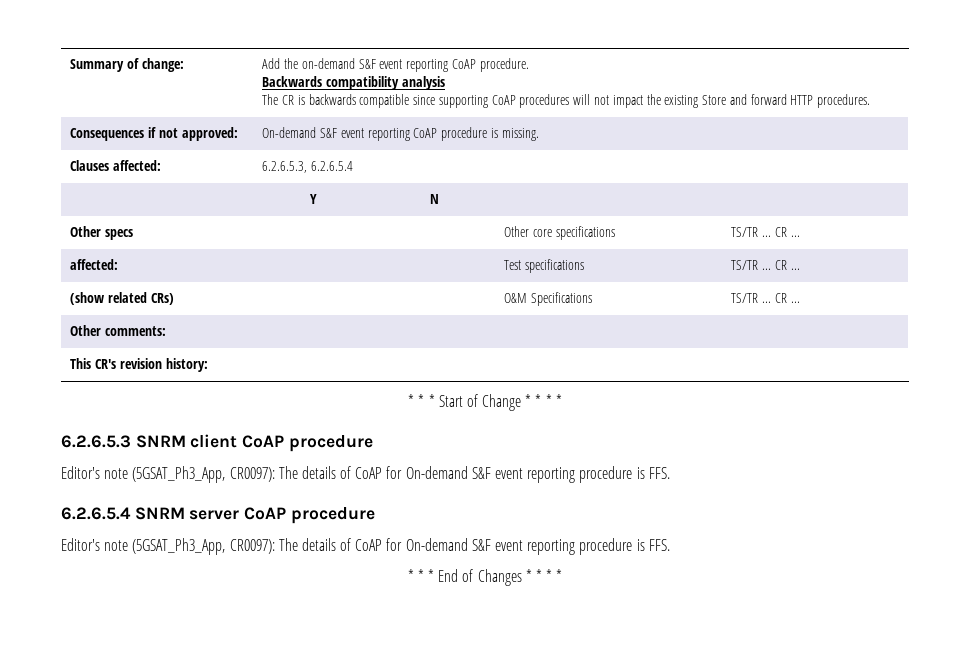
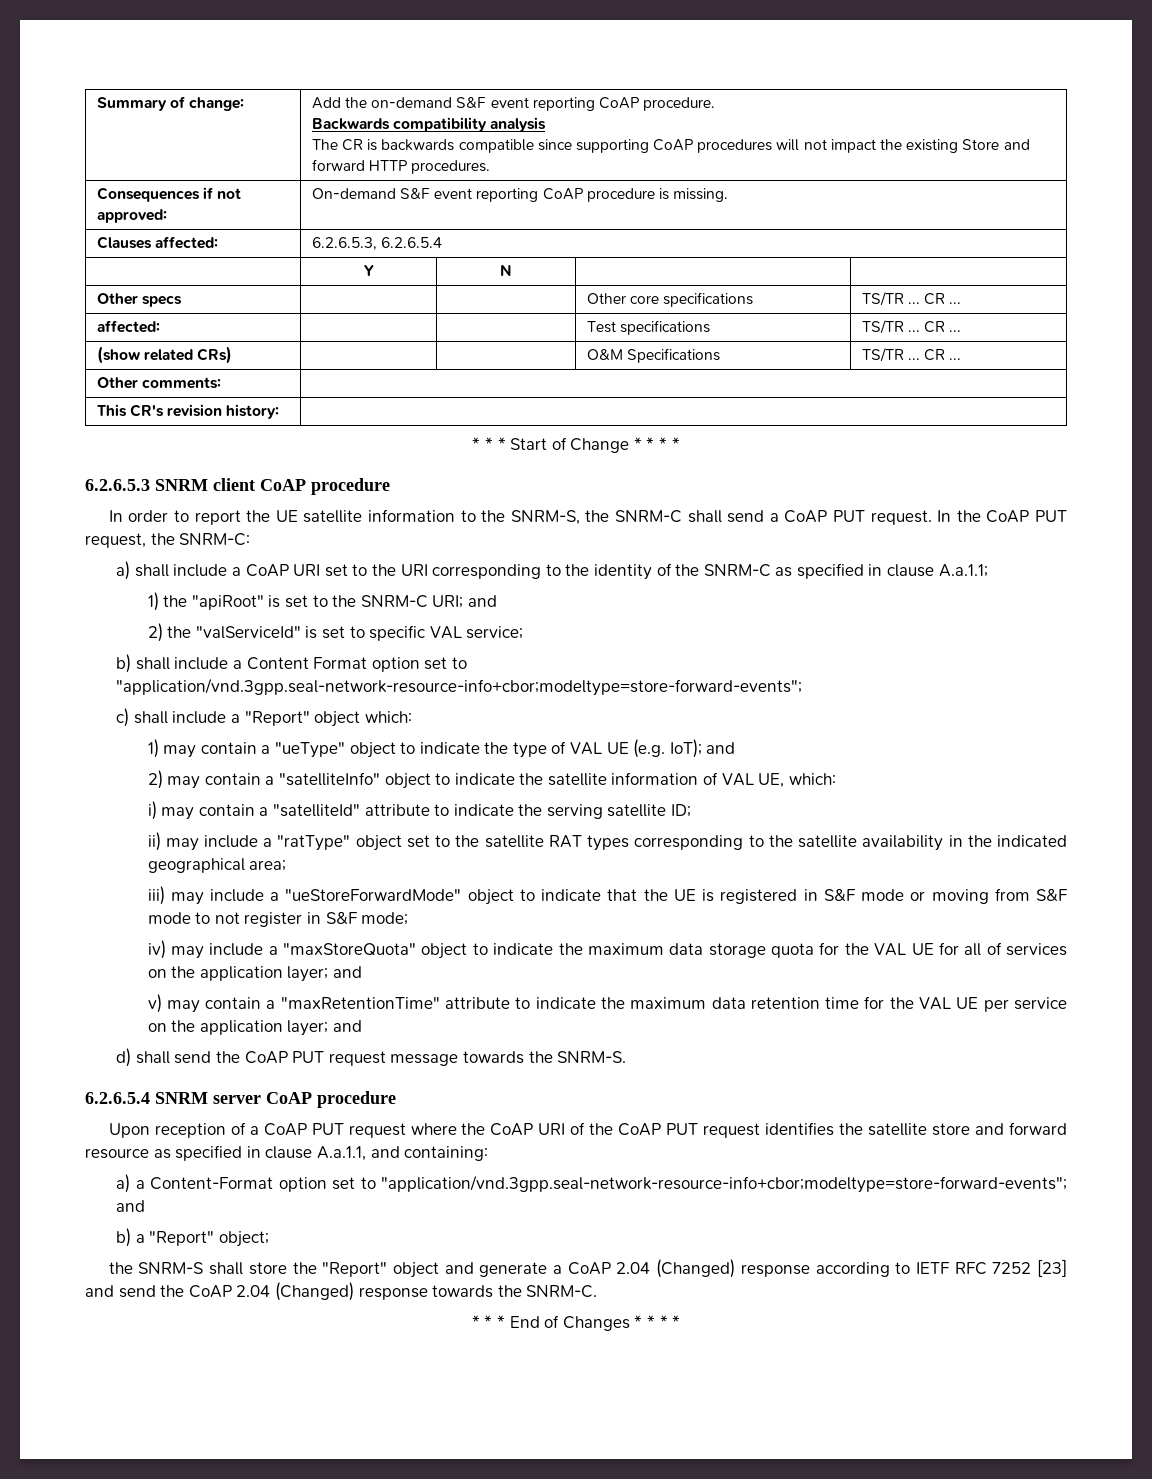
  6.2.6.5.3 SNRM client CoAP procedure
- Editor's note (5GSAT_Ph3_App, CR0097): The details of CoAP for On-demand S&F event reporting procedure is FFS.
+ In order to report the UE satellite information to the SNRM-S, the SNRM-C shall send a CoAP PUT request. In the CoAP PUT request, the SNRM-C:
+ a) shall include a CoAP URI set to the URI corresponding to the identity of the SNRM-C as specified in clause A.a.1.1;
+ 1) the "apiRoot" is set to the SNRM-C URI; and
+ 2) the "valServiceId" is set to specific VAL service;
+ b) shall include a Content Format option set to "application/vnd.3gpp.seal-network-resource-info+cbor;modeltype=store-forward-events";
+ c) shall include a "Report" object which:
+ 1) may contain a "ueType" object to indicate the type of VAL UE (e.g. IoT); and
+ 2) may contain a "satelliteInfo" object to indicate the satellite information of VAL UE, which:
+ i) may contain a "satelliteId" attribute to indicate the serving satellite ID;
+ ii) may include a "ratType" object set to the satellite RAT types corresponding to the satellite availability in the indicated geographical area;
+ iii) may include a "ueStoreForwardMode" object to indicate that the UE is registered in S&F mode or moving from S&F mode to not register in S&F mode;
+ iv) may include a "maxStoreQuota" object to indicate the maximum data storage quota for the VAL UE for all of services on the application layer; and
+ v) may contain a "maxRetentionTime" attribute to indicate the maximum data retention time for the VAL UE per service on the application layer; and
+ d) shall send the CoAP PUT request message towards the SNRM-S.
  6.2.6.5.4 SNRM server CoAP procedure
- Editor's note (5GSAT_Ph3_App, CR0097): The details of CoAP for On-demand S&F event reporting procedure is FFS.
+ Upon reception of a CoAP PUT request where the CoAP URI of the CoAP PUT request identifies the satellite store and forward resource as specified in clause A.a.1.1, and containing:
+ a) a Content-Format option set to "application/vnd.3gpp.seal-network-resource-info+cbor;modeltype=store-forward-events"; and
+ b) a "Report" object;
+ the SNRM-S shall store the "Report" object and generate a CoAP 2.04 (Changed) response according to IETF RFC 7252 [23] and send the CoAP 2.04 (Changed) response towards the SNRM-C.

